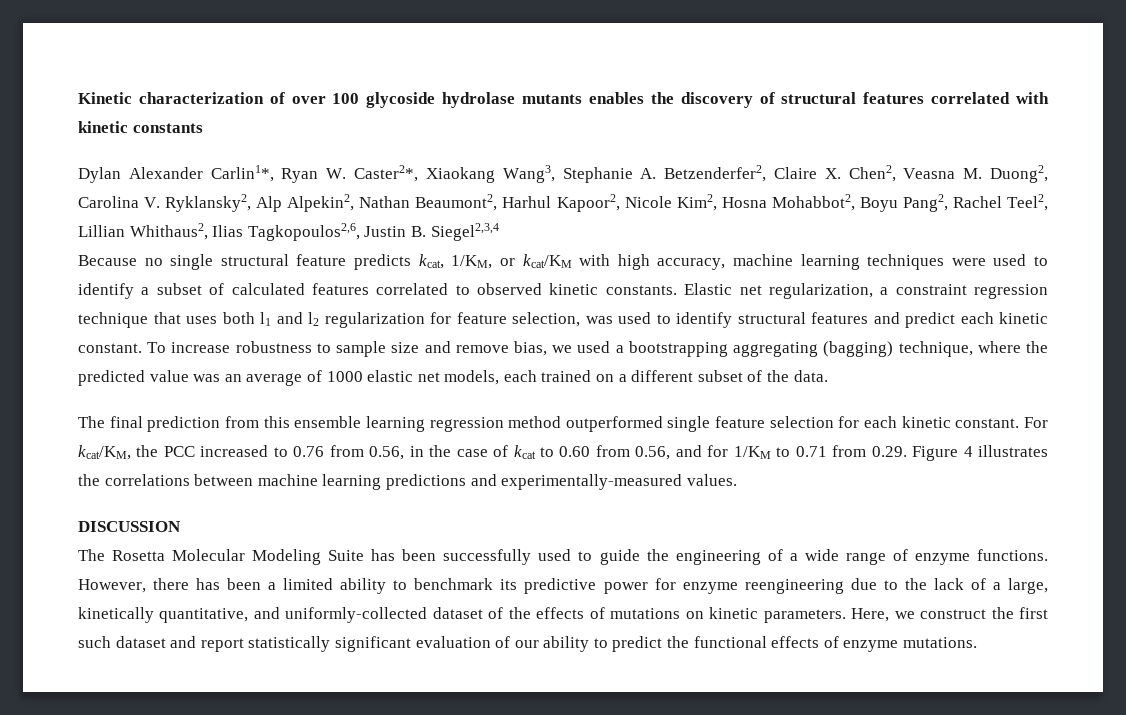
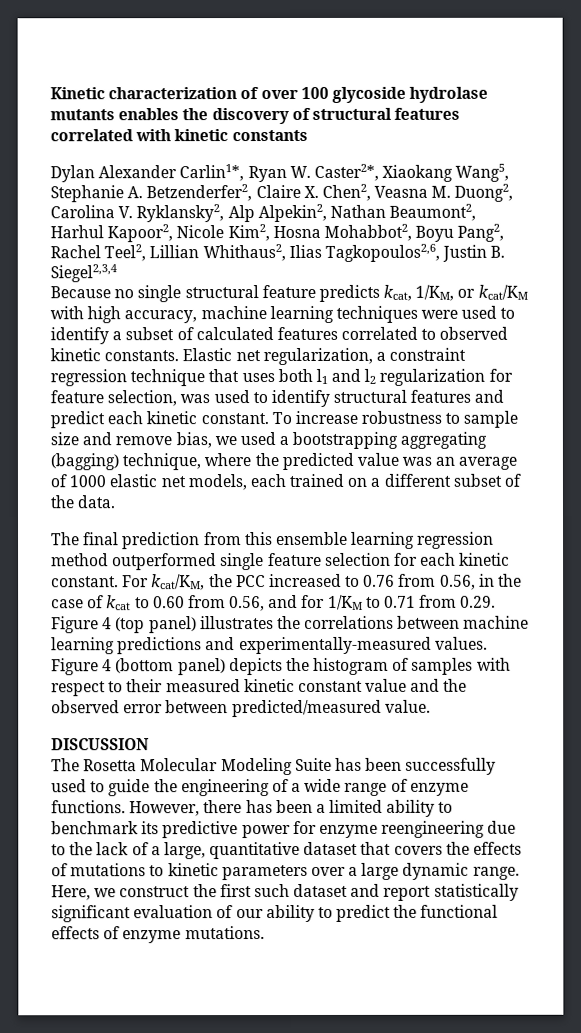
- Dylan Alexander Carlin1*, Ryan W. Caster2*, Xiaokang Wang3, Stephanie A. Betzenderfer2, Claire X. Chen2, Veasna M. Duong2, Carolina V. Ryklansky2, Alp Alpekin2, Nathan Beaumont2, Harhul Kapoor2, Nicole Kim2, Hosna Mohabbot2, Boyu Pang2, Rachel Teel2, Lillian Whithaus2, Ilias Tagkopoulos2,6, Justin B. Siegel2,3,4
+ Dylan Alexander Carlin1*, Ryan W. Caster2*, Xiaokang Wang5, Stephanie A. Betzenderfer2, Claire X. Chen2, Veasna M. Duong2, Carolina V. Ryklansky2, Alp Alpekin2, Nathan Beaumont2, Harhul Kapoor2, Nicole Kim2, Hosna Mohabbot2, Boyu Pang2, Rachel Teel2, Lillian Whithaus2, Ilias Tagkopoulos2,6, Justin B. Siegel2,3,4
- For kcat/KM, the PCC increased to 0.76 from 0.56, in the case of kcat to 0.60 from 0.56, and for 1/KM to 0.71 from 0.29. Figure 4 illustrates the correlations between machine learning predictions and experimentally-measured values.
+ For kcat/KM, the PCC increased to 0.76 from 0.56, in the case of kcat to 0.60 from 0.56, and for 1/KM to 0.71 from 0.29. Figure 4 (top panel) illustrates the correlations between machine learning predictions and experimentally-measured values. Figure 4 (bottom panel) depicts the histogram of samples with respect to their measured kinetic constant value and the observed error between predicted/measured value.
- However, there has been a limited ability to benchmark its predictive power for enzyme reengineering due to the lack of a large, kinetically quantitative, and uniformly-collected dataset of the effects of mutations on kinetic parameters.
+ However, there has been a limited ability to benchmark its predictive power for enzyme reengineering due to the lack of a large, quantitative dataset that covers the effects of mutations to kinetic parameters over a large dynamic range.

